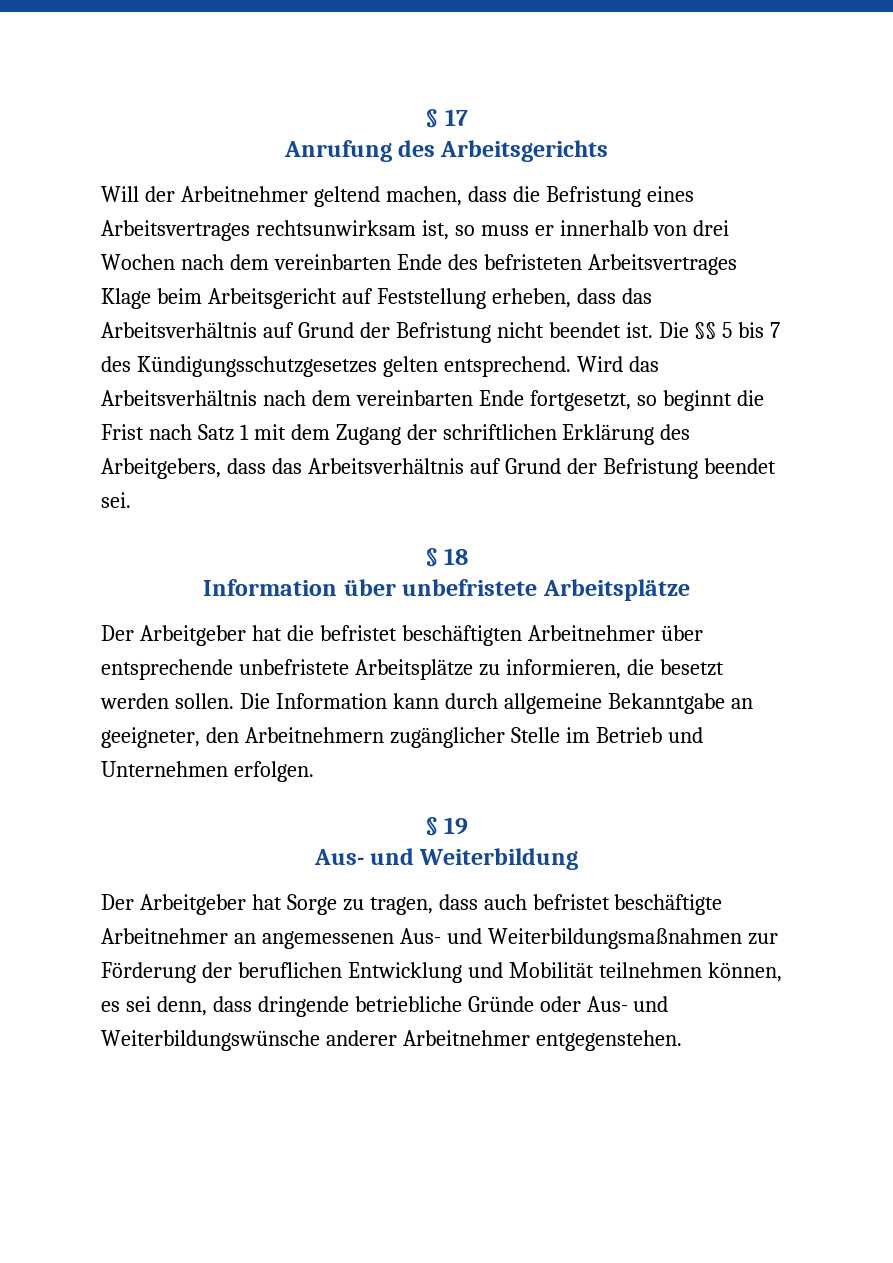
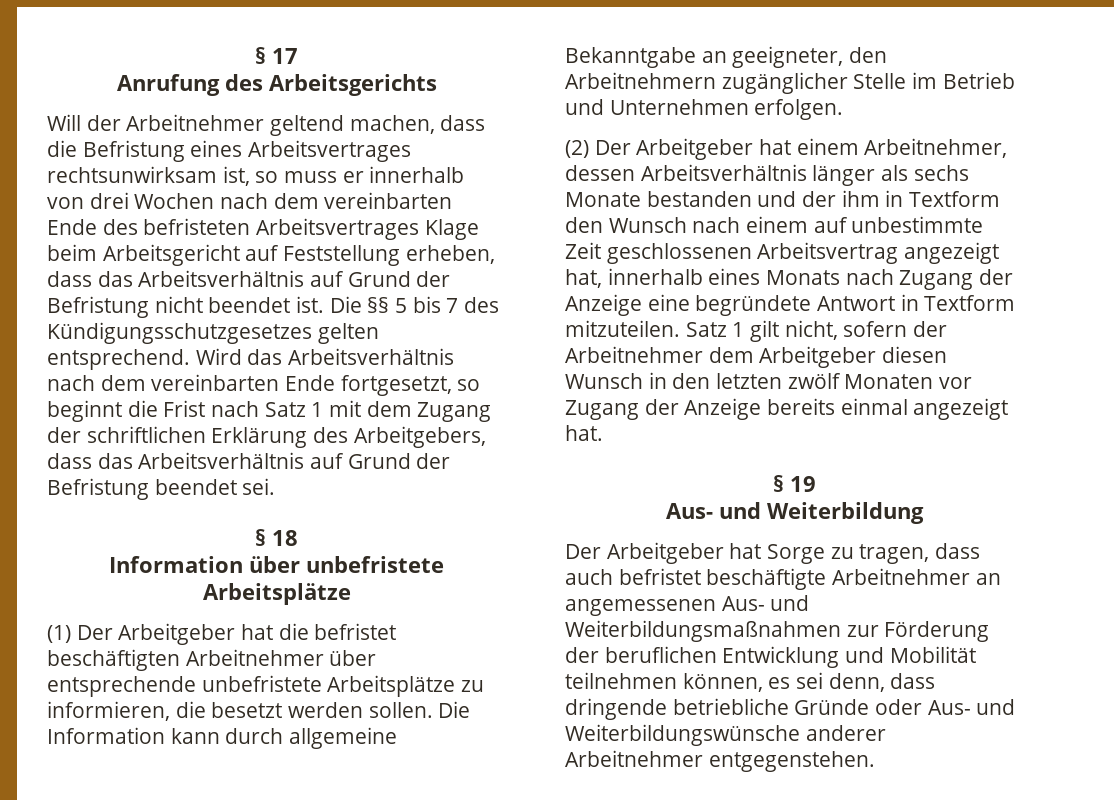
- Der Arbeitgeber hat die befristet beschäftigten Arbeitnehmer über entsprechende unbefristete Arbeitsplätze zu informieren, die besetzt werden sollen.
+ (1) Der Arbeitgeber hat die befristet beschäftigten Arbeitnehmer über entsprechende unbefristete Arbeitsplätze zu informieren, die besetzt werden sollen.
+ (2) Der Arbeitgeber hat einem Arbeitnehmer, dessen Arbeitsverhältnis länger als sechs Monate bestanden und der ihm in Textform den Wunsch nach einem auf unbestimmte Zeit geschlossenen Arbeitsvertrag angezeigt hat, innerhalb eines Monats nach Zugang der Anzeige eine begründete Antwort in Textform mitzuteilen. Satz 1 gilt nicht, sofern der Arbeitnehmer dem Arbeitgeber diesen Wunsch in den letzten zwölf Monaten vor Zugang der Anzeige bereits einmal angezeigt hat.

